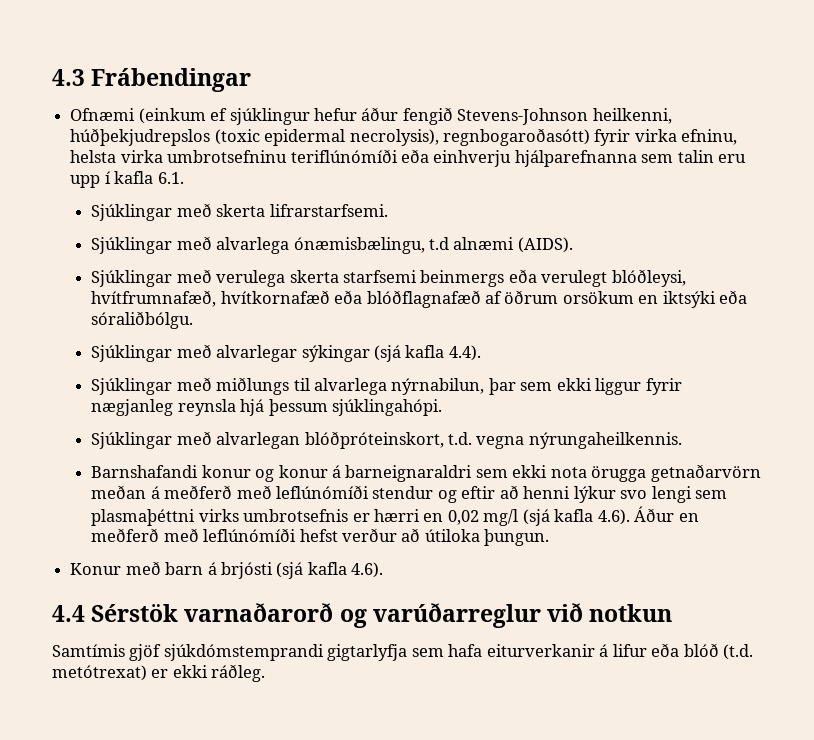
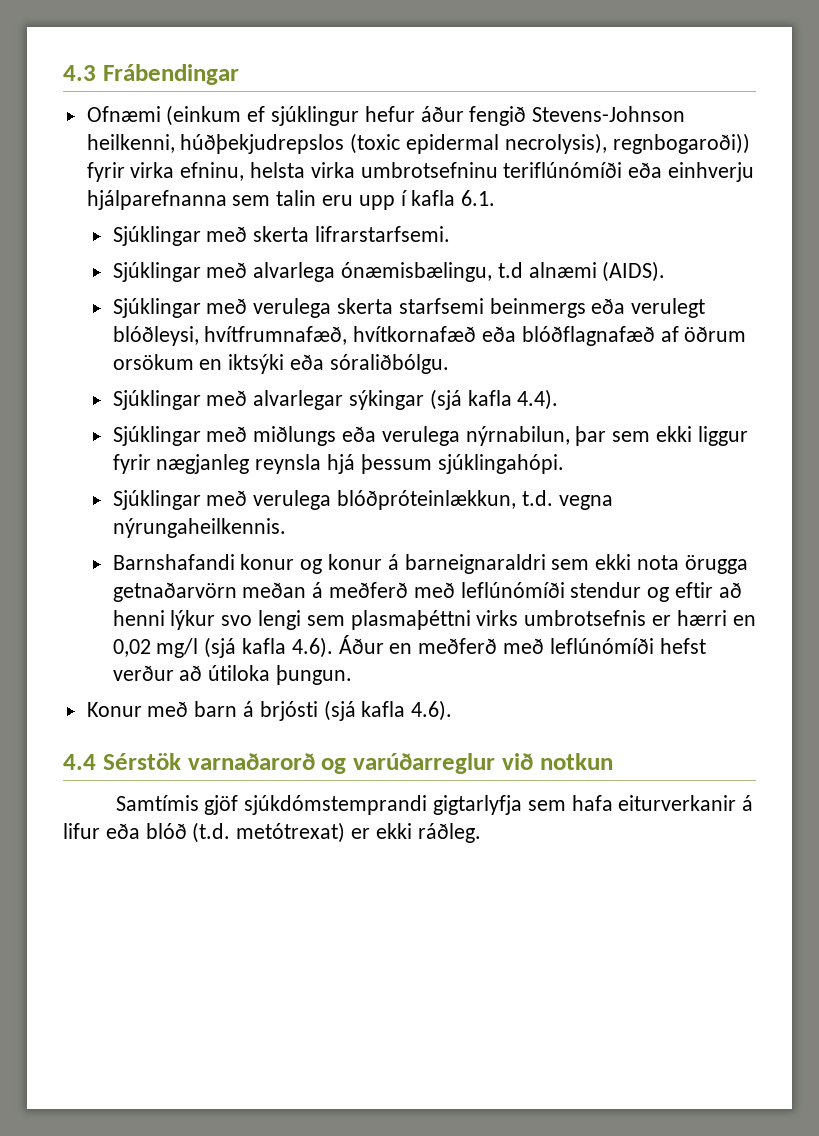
- Ofnæmi (einkum ef sjúklingur hefur áður fengið Stevens-Johnson heilkenni, húðþekjudrepslos (toxic epidermal necrolysis), regnbogaroðasótt) fyrir virka efninu, helsta virka umbrotsefninu teriflúnómíði eða einhverju hjálparefnanna sem talin eru upp í kafla 6.1.
+ Ofnæmi (einkum ef sjúklingur hefur áður fengið Stevens-Johnson heilkenni, húðþekjudrepslos (toxic epidermal necrolysis), regnbogaroði)) fyrir virka efninu, helsta virka umbrotsefninu teriflúnómíði eða einhverju hjálparefnanna sem talin eru upp í kafla 6.1.
- Sjúklingar með miðlungs til alvarlega nýrnabilun, þar sem ekki liggur fyrir nægjanleg reynsla hjá þessum sjúklingahópi.
+ Sjúklingar með miðlungs eða verulega nýrnabilun, þar sem ekki liggur fyrir nægjanleg reynsla hjá þessum sjúklingahópi.
- Sjúklingar með alvarlegan blóðpróteinskort, t.d. vegna nýrungaheilkennis.
+ Sjúklingar með verulega blóðpróteinlækkun, t.d. vegna nýrungaheilkennis.

